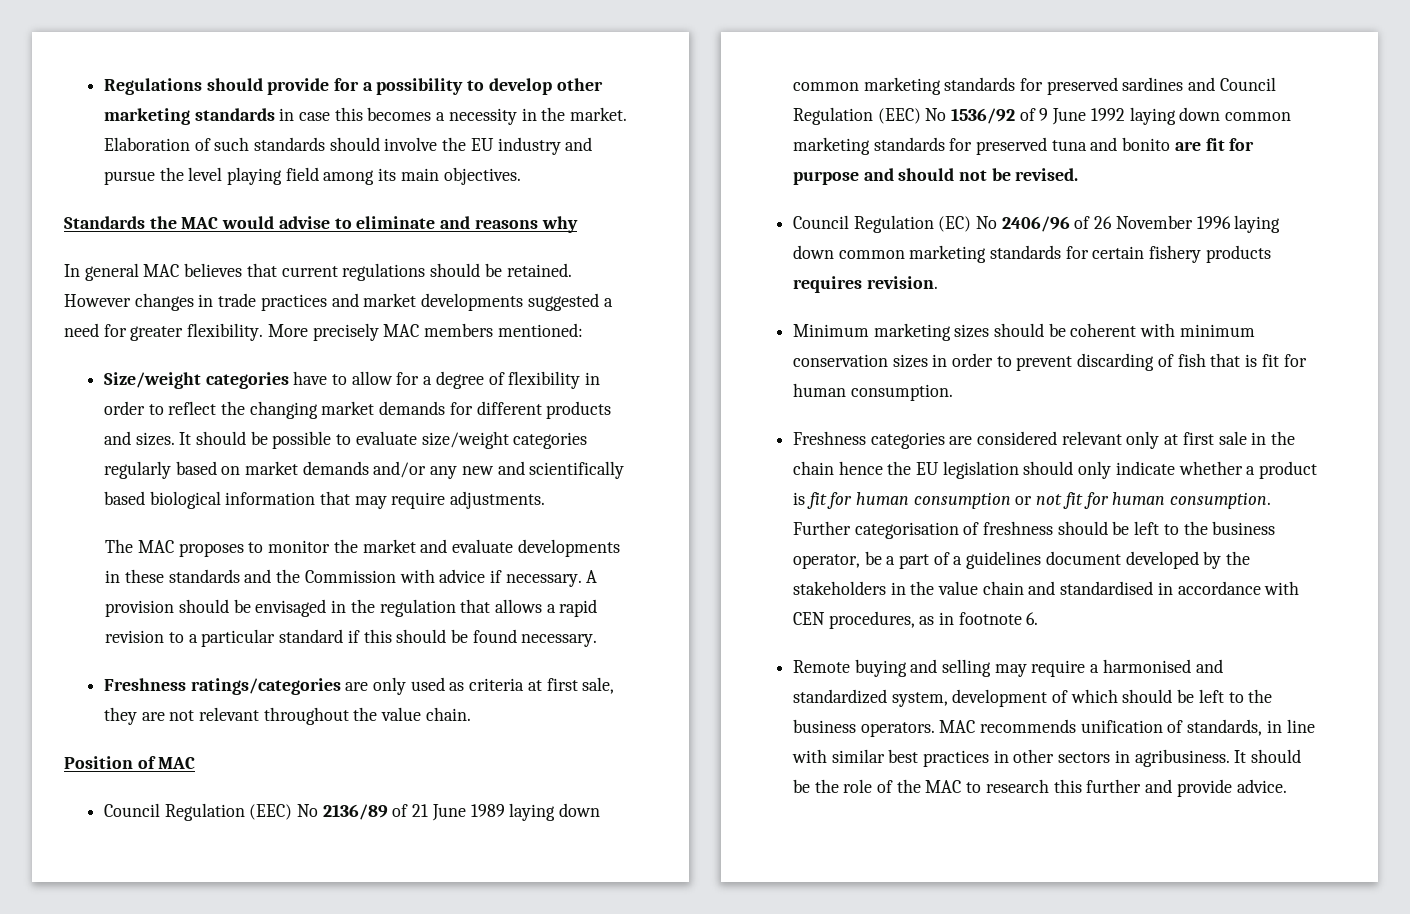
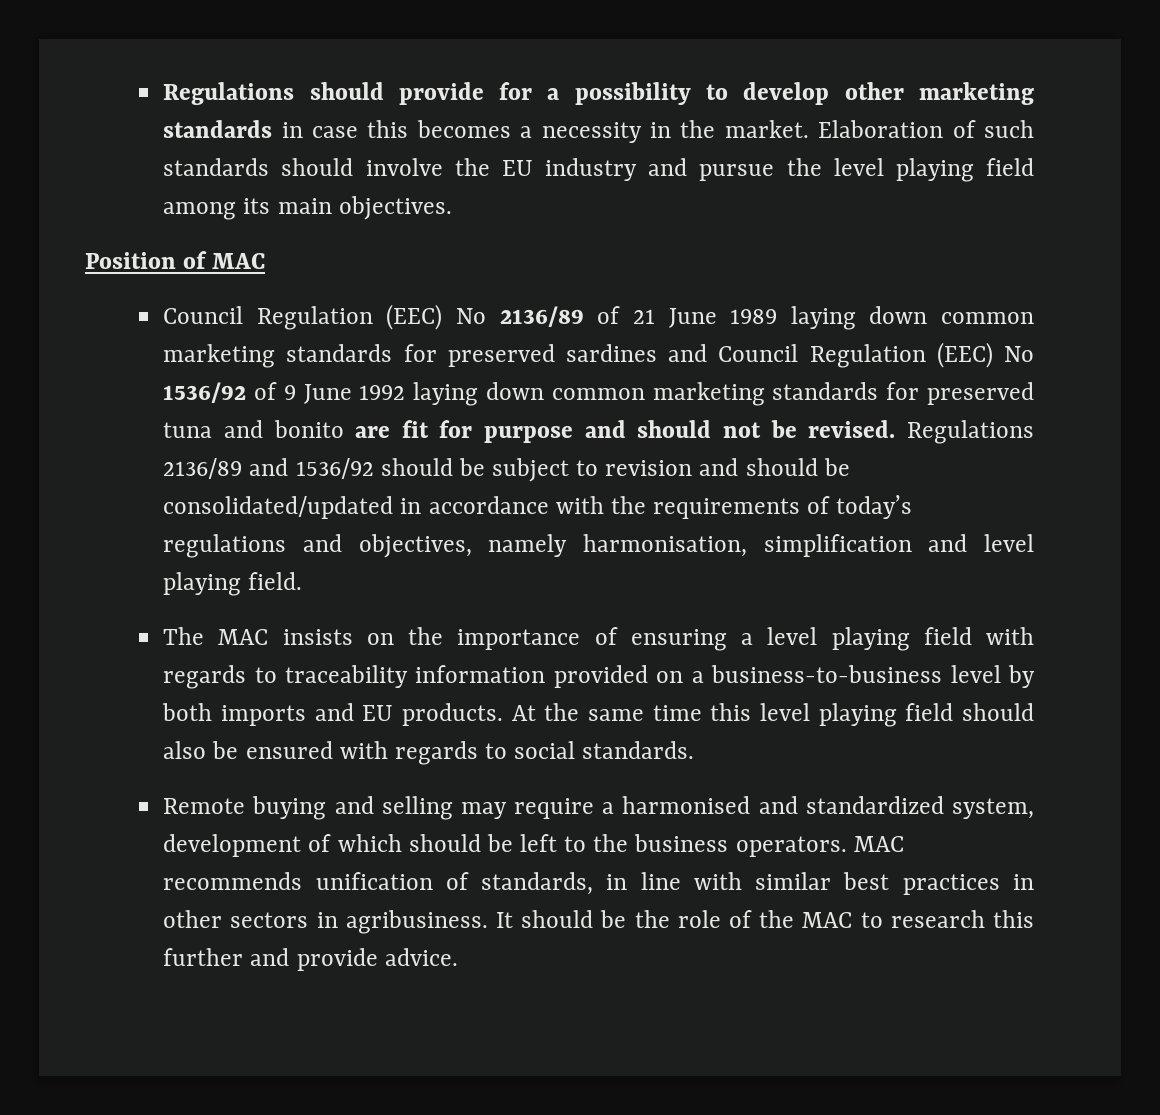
- Standards the MAC would advise to eliminate and reasons why
- In general MAC believes that current regulations should be retained. However changes in trade practices and market developments suggested a need for greater flexibility. More precisely MAC members mentioned:
- Size/weight categories have to allow for a degree of flexibility in order to reflect the changing market demands for different products and sizes. It should be possible to evaluate size/weight categories regularly based on market demands and/or any new and scientifically based biological information that may require adjustments.
- The MAC proposes to monitor the market and evaluate developments in these standards and the Commission with advice if necessary. A provision should be envisaged in the regulation that allows a rapid revision to a particular standard if this should be found necessary.
- Freshness ratings/categories are only used as criteria at first sale, they are not relevant throughout the value chain.
- Council Regulation (EEC) No 2136/89 of 21 June 1989 laying down common marketing standards for preserved sardines and Council Regulation (EEC) No 1536/92 of 9 June 1992 laying down common marketing standards for preserved tuna and bonito are fit for purpose and should not be revised.
- Council Regulation (EC) No 2406/96 of 26 November 1996 laying down common marketing standards for certain fishery products requires revision.
- Minimum marketing sizes should be coherent with minimum conservation sizes in order to prevent discarding of fish that is fit for human consumption.
- Freshness categories are considered relevant only at first sale in the chain hence the EU legislation should only indicate whether a product is fit for human consumption or not fit for human consumption. Further categorisation of freshness should be left to the business operator, be a part of a guidelines document developed by the stakeholders in the value chain and standardised in accordance with CEN procedures, as in footnote 6.
+ Council Regulation (EEC) No 2136/89 of 21 June 1989 laying down common marketing standards for preserved sardines and Council Regulation (EEC) No 1536/92 of 9 June 1992 laying down common marketing standards for preserved tuna and bonito are fit for purpose and should not be revised. Regulations 2136/89 and 1536/92 should be subject to revision and should be consolidated/updated in accordance with the requirements of today’s regulations and objectives, namely harmonisation, simplification and level playing field.
+ The MAC insists on the importance of ensuring a level playing field with regards to traceability information provided on a business-to-business level by both imports and EU products. At the same time this level playing field should also be ensured with regards to social standards.

